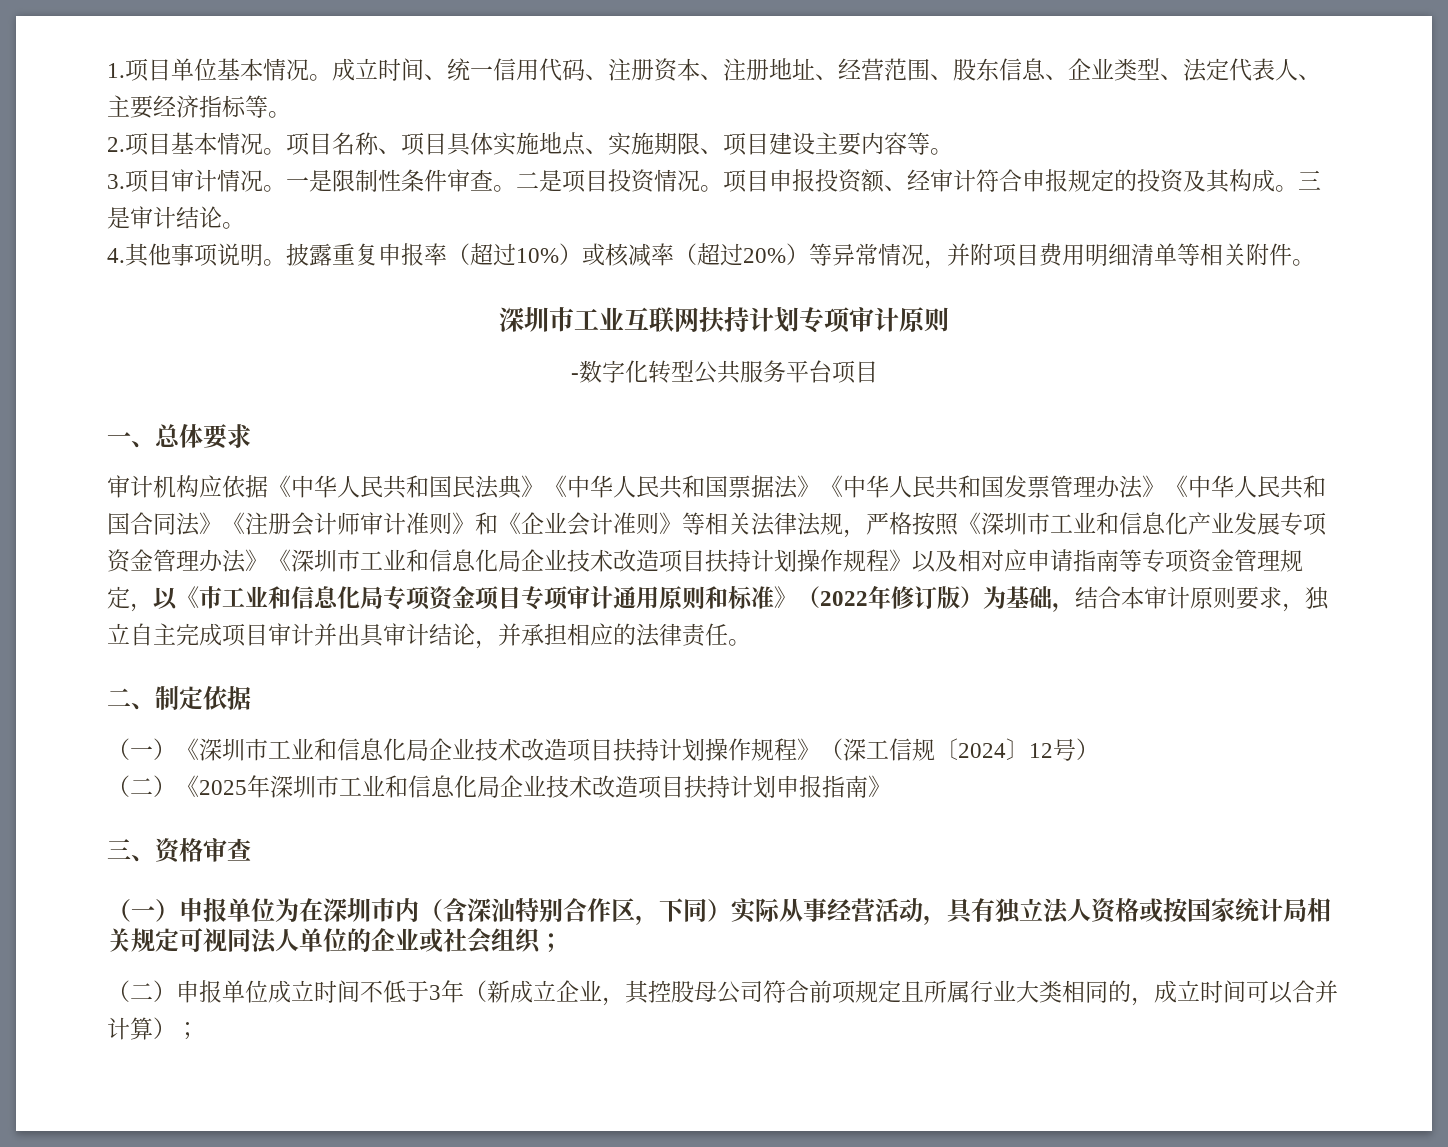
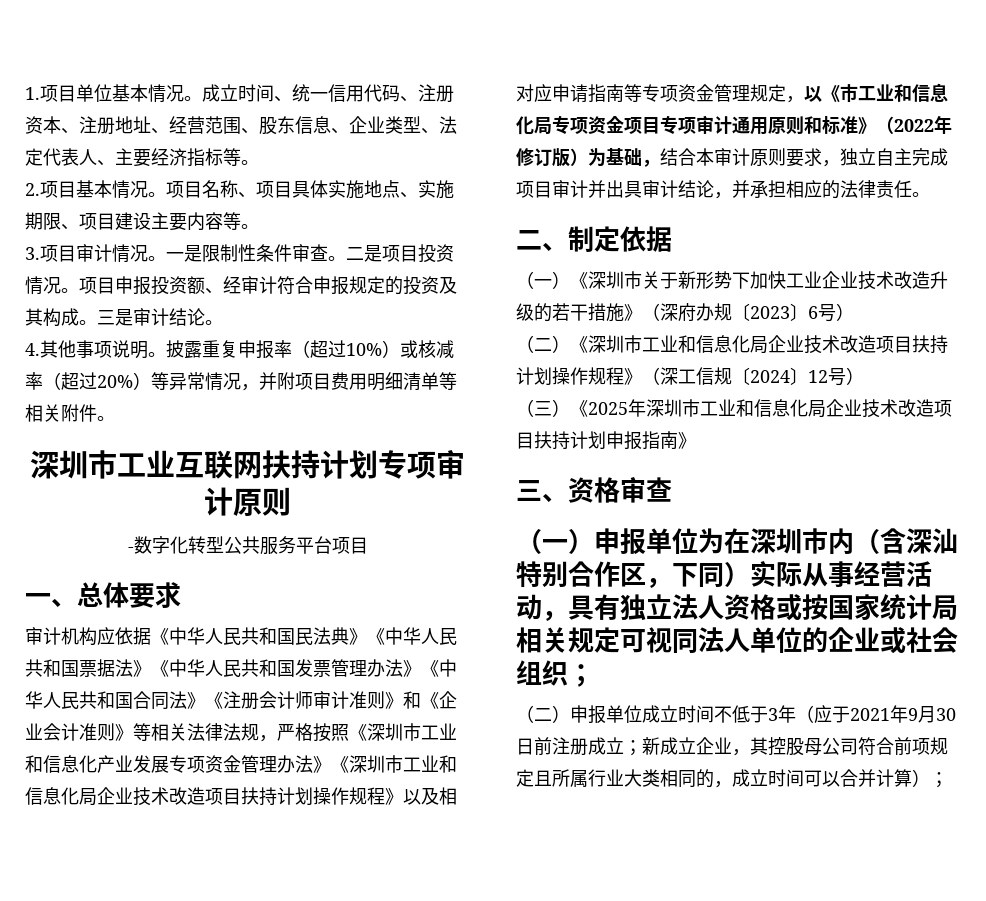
- （一）《深圳市工业和信息化局企业技术改造项目扶持计划操作规程》（深工信规〔2024〕12号）
+ （一）《深圳市关于新形势下加快工业企业技术改造升级的若干措施》（深府办规〔2023〕6号）
+ （二）《深圳市工业和信息化局企业技术改造项目扶持计划操作规程》（深工信规〔2024〕12号）
- （二）《2025年深圳市工业和信息化局企业技术改造项目扶持计划申报指南》
+ （三）《2025年深圳市工业和信息化局企业技术改造项目扶持计划申报指南》
- （二）申报单位成立时间不低于3年（新成立企业，其控股母公司符合前项规定且所属行业大类相同的，成立时间可以合并计算）；
+ （二）申报单位成立时间不低于3年（应于2021年9月30日前注册成立；新成立企业，其控股母公司符合前项规定且所属行业大类相同的，成立时间可以合并计算）；

